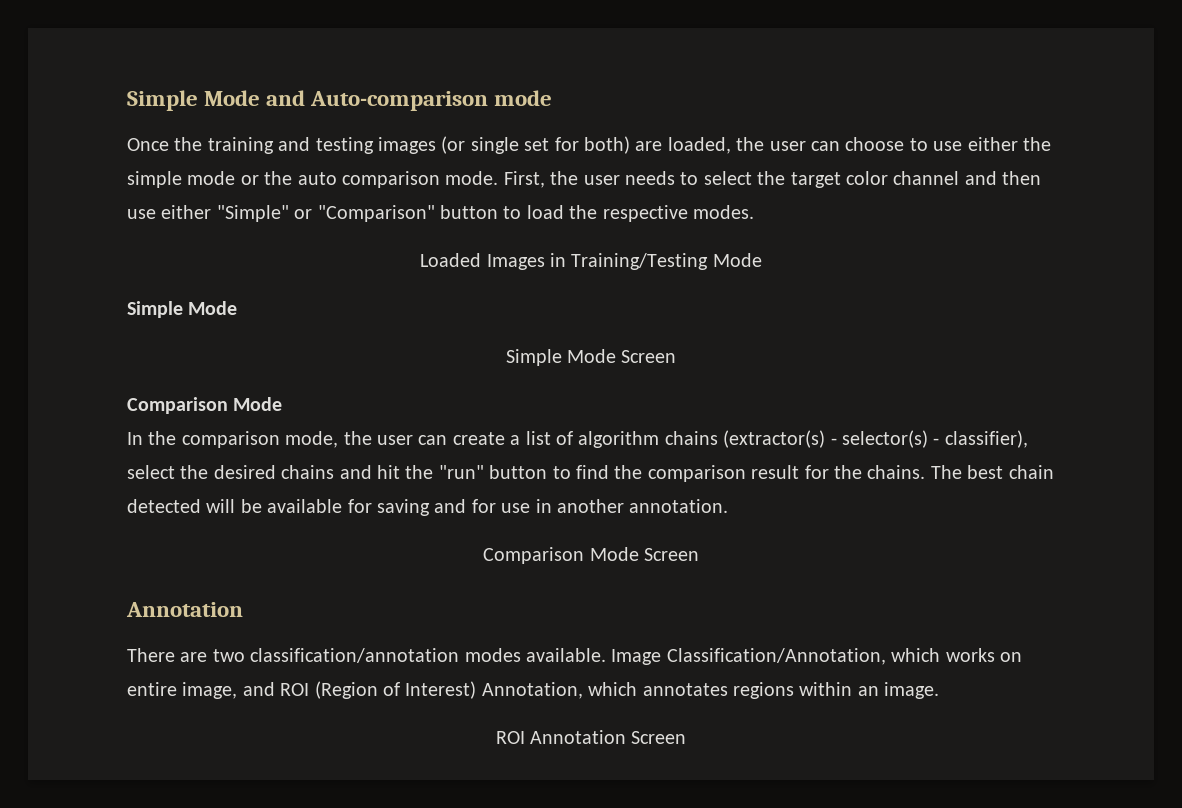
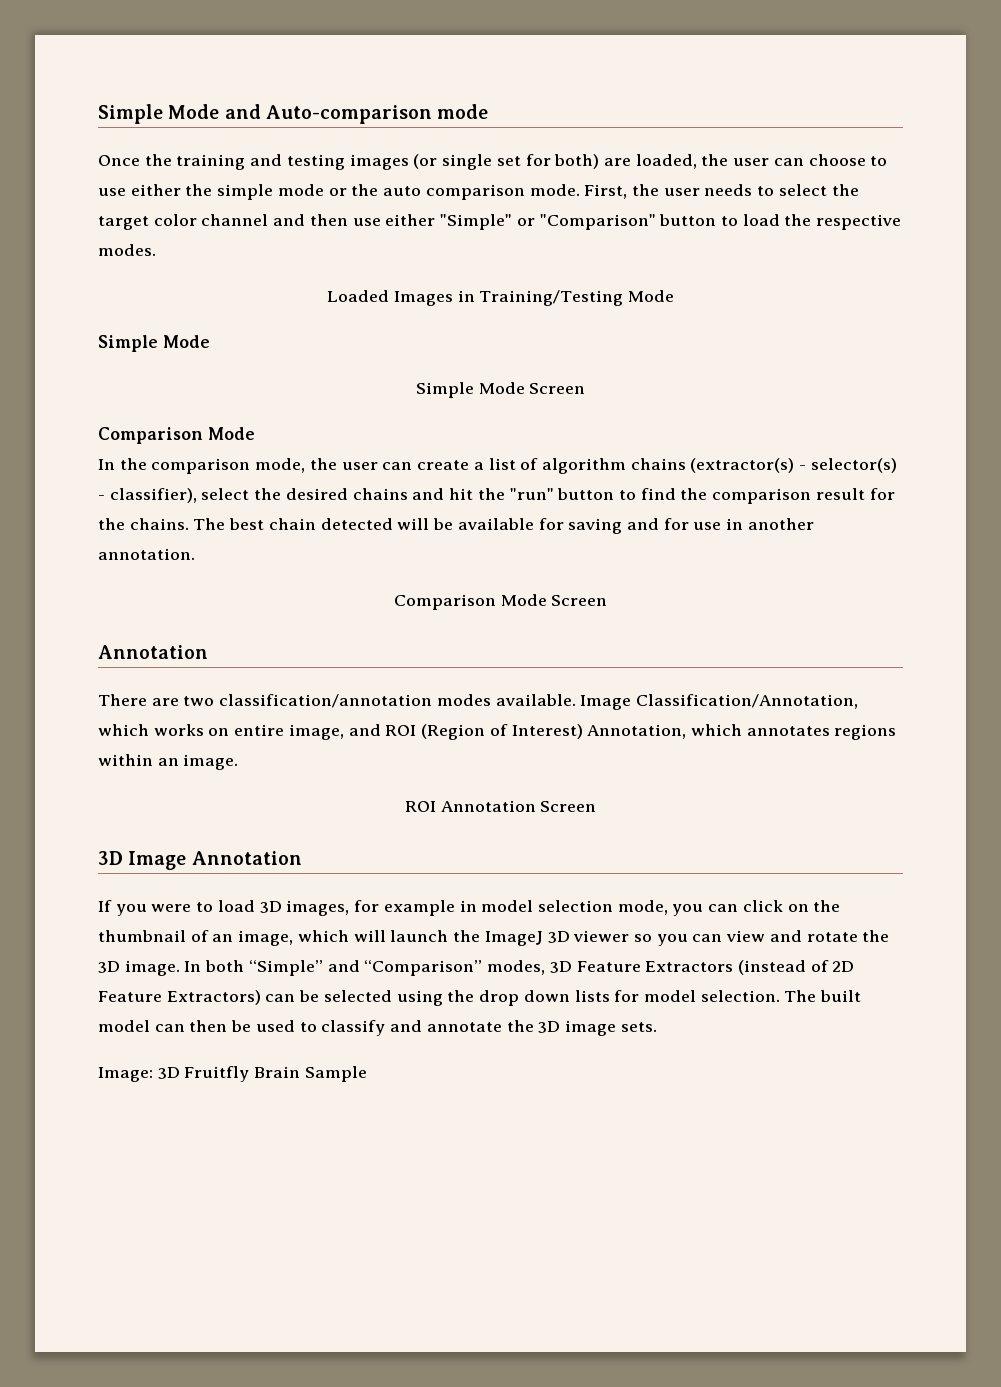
+ 3D Image Annotation
+ If you were to load 3D images, for example in model selection mode, you can click on the thumbnail of an image, which will launch the ImageJ 3D viewer so you can view and rotate the 3D image. In both “Simple” and “Comparison” modes, 3D Feature Extractors (instead of 2D Feature Extractors) can be selected using the drop down lists for model selection. The built model can then be used to classify and annotate the 3D image sets.
+ Image: 3D Fruitfly Brain Sample

